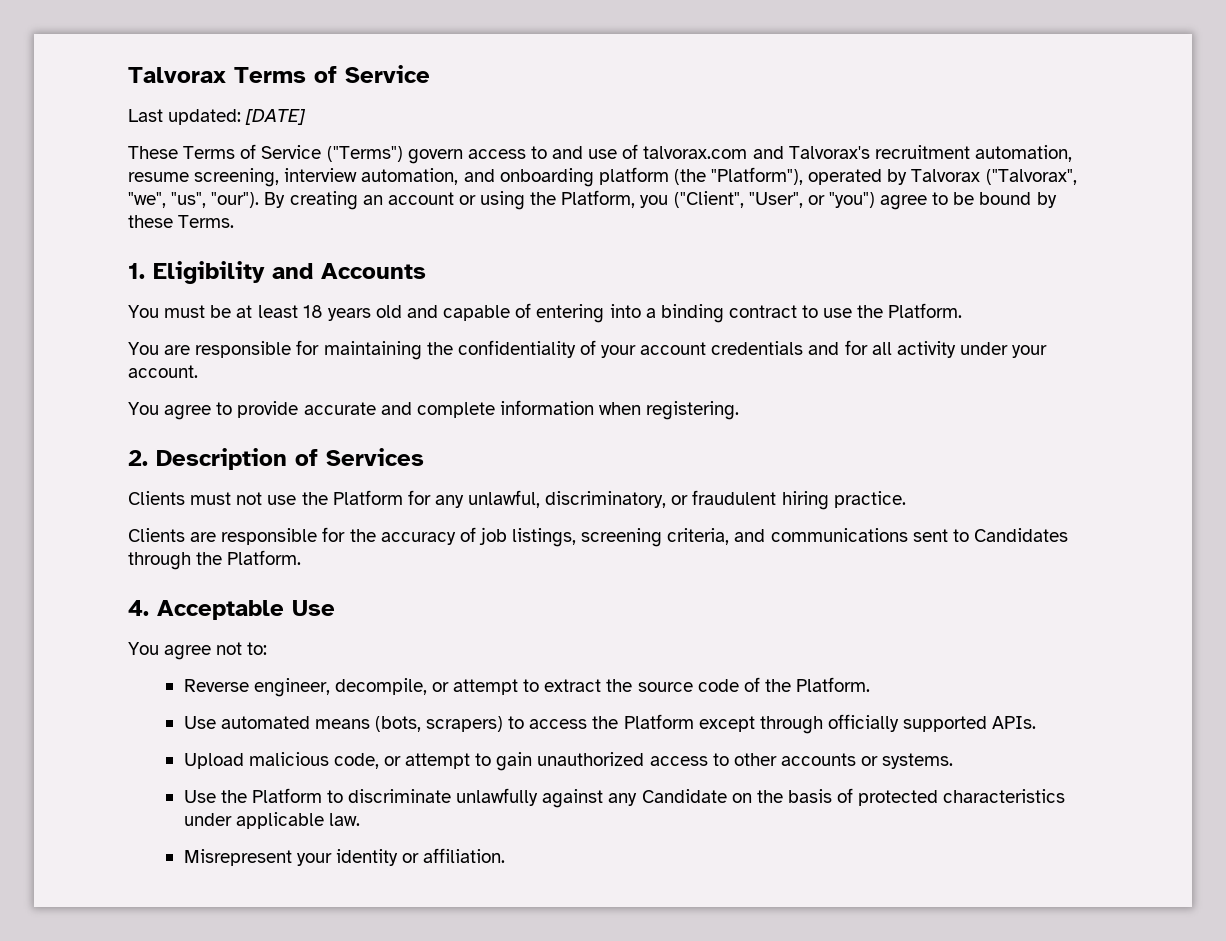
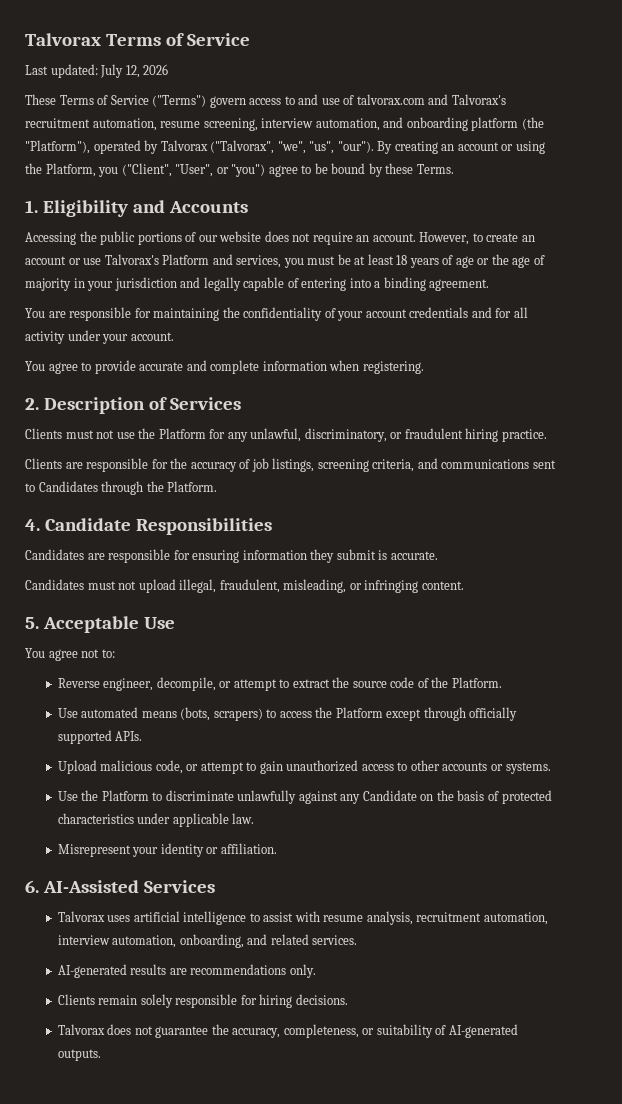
- Last updated: [DATE]
+ Last updated: July 12, 2026
- You must be at least 18 years old and capable of entering into a binding contract to use the Platform.
+ Accessing the public portions of our website does not require an account. However, to create an account or use Talvorax's Platform and services, you must be at least 18 years of age or the age of majority in your jurisdiction and legally capable of entering into a binding agreement.
- 4. Acceptable Use
+ 4. Candidate Responsibilities
+ Candidates are responsible for ensuring information they submit is accurate.
+ Candidates must not upload illegal, fraudulent, misleading, or infringing content.
+ 5. Acceptable Use
+ 6. AI-Assisted Services
+ Talvorax uses artificial intelligence to assist with resume analysis, recruitment automation, interview automation, onboarding, and related services.
+ AI-generated results are recommendations only.
+ Clients remain solely responsible for hiring decisions.
+ Talvorax does not guarantee the accuracy, completeness, or suitability of AI-generated outputs.

